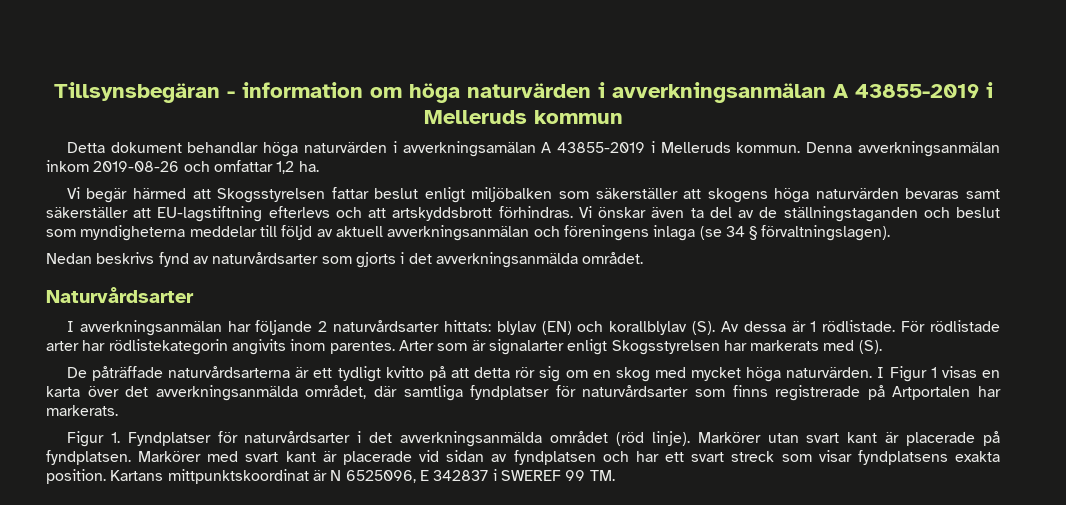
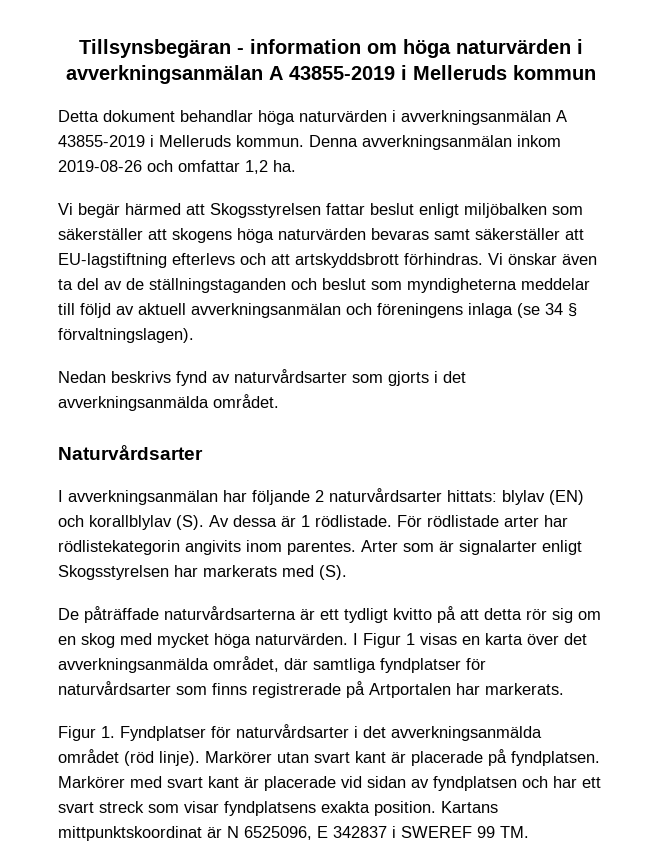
- Detta dokument behandlar höga naturvärden i avverkningsamälan A 43855-2019 i Melleruds kommun.
+ Detta dokument behandlar höga naturvärden i avverkningsanmälan A 43855-2019 i Melleruds kommun.

